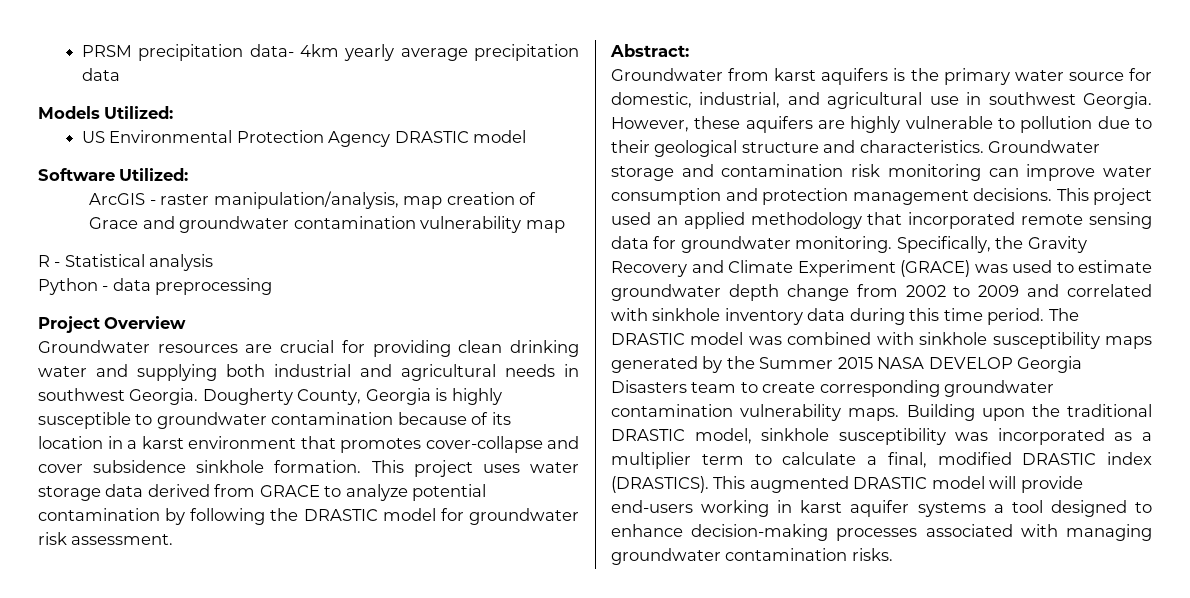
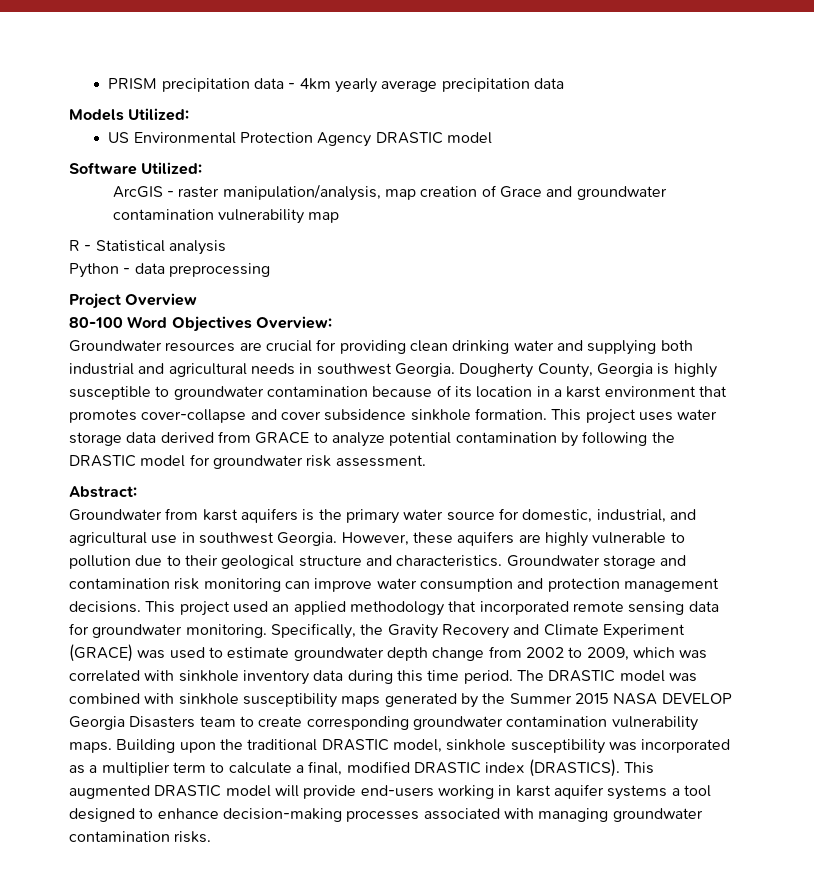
- PRSM precipitation data- 4km yearly average precipitation data
+ PRISM precipitation data - 4km yearly average precipitation data
+ 80-100 Word Objectives Overview:
- Specifically, the Gravity Recovery and Climate Experiment (GRACE) was used to estimate groundwater depth change from 2002 to 2009 and correlated with sinkhole inventory data during this time period.
+ Specifically, the Gravity Recovery and Climate Experiment (GRACE) was used to estimate groundwater depth change from 2002 to 2009, which was correlated with sinkhole inventory data during this time period.

